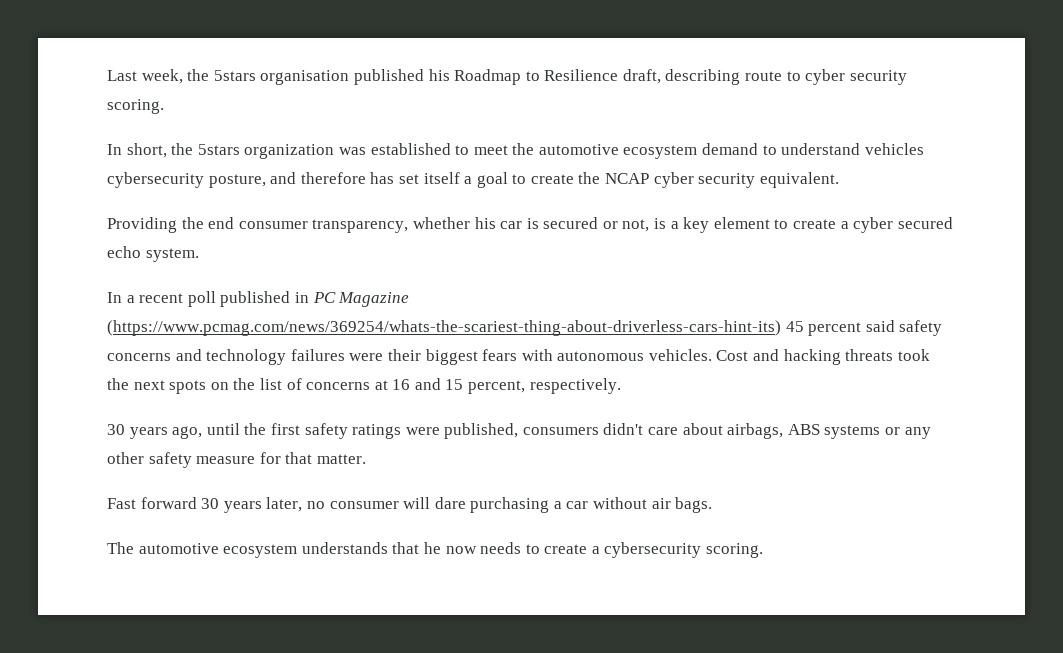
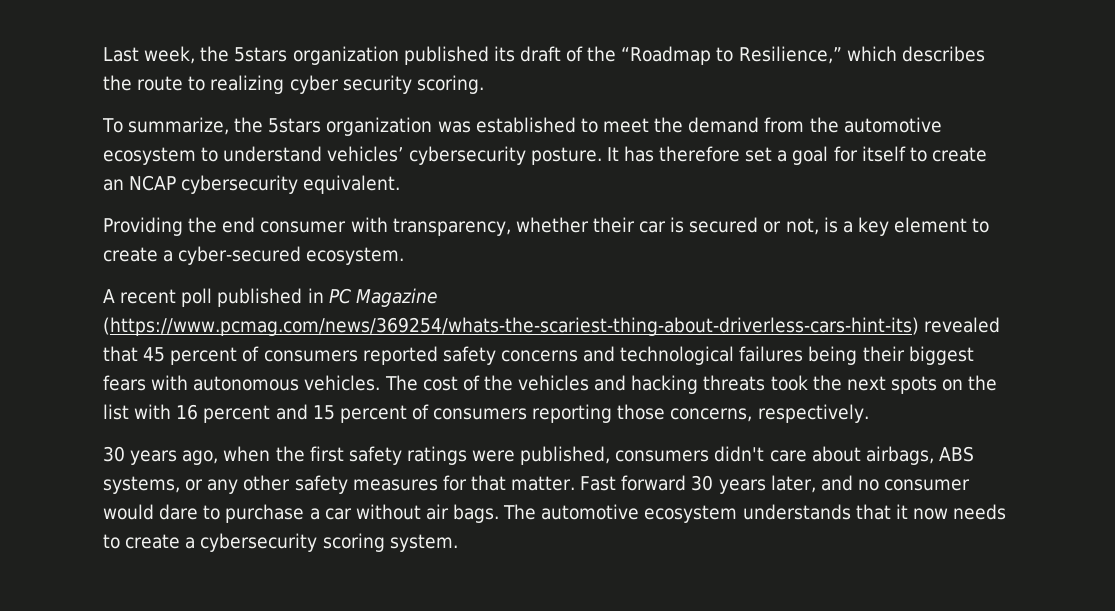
- Last week, the 5stars organisation published his Roadmap to Resilience draft, describing route to cyber security scoring.
+ Last week, the 5stars organization published its draft of the “Roadmap to Resilience,” which describes the route to realizing cyber security scoring.
- In short, the 5stars organization was established to meet the automotive ecosystem demand to understand vehicles cybersecurity posture, and therefore has set itself a goal to create the NCAP cyber security equivalent.
+ To summarize, the 5stars organization was established to meet the demand from the automotive ecosystem to understand vehicles’ cybersecurity posture. It has therefore set a goal for itself to create an NCAP cybersecurity equivalent.
- Providing the end consumer transparency, whether his car is secured or not, is a key element to create a cyber secured echo system.
- In a recent poll published in PC Magazine (https://www.pcmag.com/news/369254/whats-the-scariest-thing-about-driverless-cars-hint-its) 45 percent said safety concerns and technology failures were their biggest fears with autonomous vehicles.
+ Providing the end consumer with transparency, whether their car is secured or not, is a key element to create a cyber-secured ecosystem.
+ A recent poll published in PC Magazine (https://www.pcmag.com/news/369254/whats-the-scariest-thing-about-driverless-cars-hint-its) revealed that 45 percent of consumers reported safety concerns and technological failures being their biggest fears with autonomous vehicles.
- Cost and hacking threats took the next spots on the list of concerns at 16 and 15 percent, respectively.
+ The cost of the vehicles and hacking threats took the next spots on the list with 16 percent and 15 percent of consumers reporting those concerns, respectively.
- 30 years ago, until the first safety ratings were published, consumers didn't care about airbags, ABS systems or any other safety measure for that matter.
- Fast forward 30 years later, no consumer will dare purchasing a car without air bags.
- The automotive ecosystem understands that he now needs to create a cybersecurity scoring.
+ 30 years ago, when the first safety ratings were published, consumers didn't care about airbags, ABS systems, or any other safety measures for that matter. Fast forward 30 years later, and no consumer would dare to purchase a car without air bags. The automotive ecosystem understands that it now needs to create a cybersecurity scoring system.

